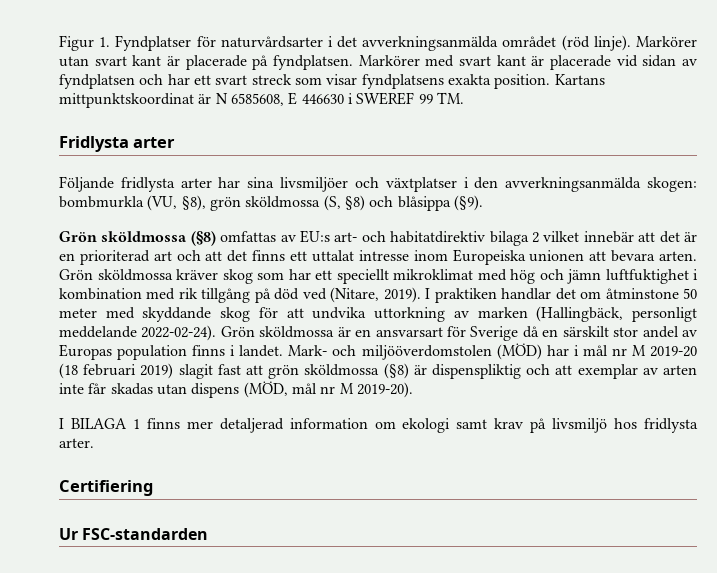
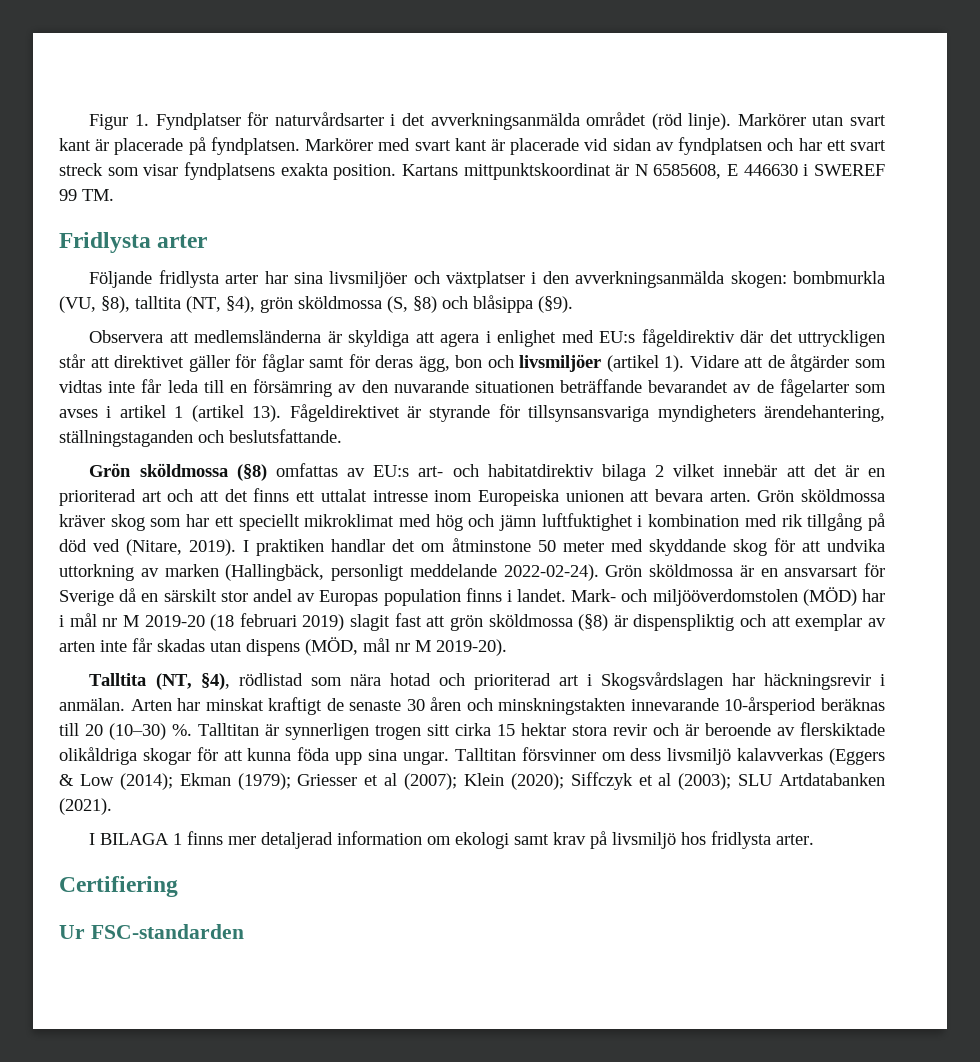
- Följande fridlysta arter har sina livsmiljöer och växtplatser i den avverkningsanmälda skogen: bombmurkla (VU, §8), grön sköldmossa (S, §8) och blåsippa (§9).
+ Följande fridlysta arter har sina livsmiljöer och växtplatser i den avverkningsanmälda skogen: bombmurkla (VU, §8), talltita (NT, §4), grön sköldmossa (S, §8) och blåsippa (§9).
+ Observera att medlemsländerna är skyldiga att agera i enlighet med EU:s fågeldirektiv där det uttryckligen står att direktivet gäller för fåglar samt för deras ägg, bon och livsmiljöer (artikel 1). Vidare att de åtgärder som vidtas inte får leda till en försämring av den nuvarande situationen beträffande bevarandet av de fågelarter som avses i artikel 1 (artikel 13). Fågeldirektivet är styrande för tillsynsansvariga myndigheters ärendehantering, ställningstaganden och beslutsfattande.
+ Talltita (NT, §4), rödlistad som nära hotad och prioriterad art i Skogsvårdslagen har häckningsrevir i anmälan. Arten har minskat kraftigt de senaste 30 åren och minskningstakten innevarande 10-årsperiod beräknas till 20 (10–30) %. Talltitan är synnerligen trogen sitt cirka 15 hektar stora revir och är beroende av flerskiktade olikåldriga skogar för att kunna föda upp sina ungar. Talltitan försvinner om dess livsmiljö kalavverkas (Eggers & Low (2014); Ekman (1979); Griesser et al (2007); Klein (2020); Siffczyk et al (2003); SLU Artdatabanken (2021).

